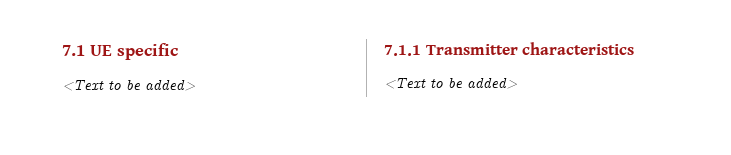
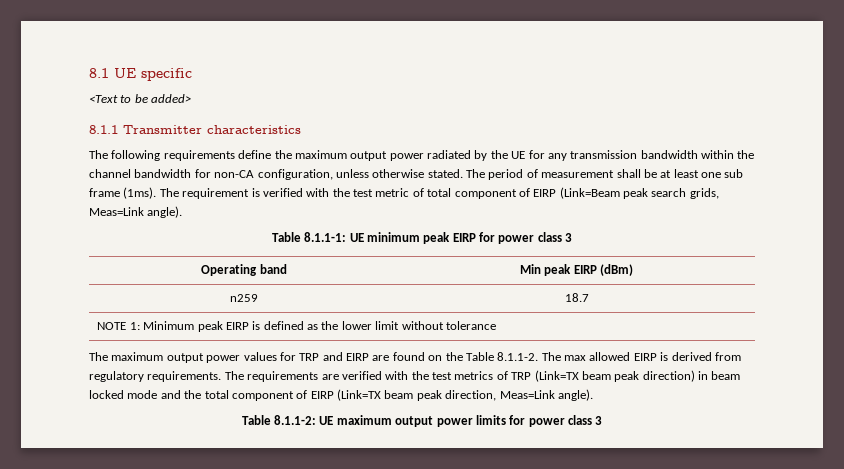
- 7.1 UE specific
+ 8.1 UE specific
- 7.1.1 Transmitter characteristics
- <Text to be added>
+ 8.1.1 Transmitter characteristics
+ The following requirements define the maximum output power radiated by the UE for any transmission bandwidth within the channel bandwidth for non-CA configuration, unless otherwise stated. The period of measurement shall be at least one sub frame (1ms). The requirement is verified with the test metric of total component of EIRP (Link=Beam peak search grids, Meas=Link angle).
+ Table 8.1.1-1: UE minimum peak EIRP for power class 3
+ Operating band | Min peak EIRP (dBm)
+ n259 | 18.7
+ NOTE 1: Minimum peak EIRP is defined as the lower limit without tolerance
+ The maximum output power values for TRP and EIRP are found on the Table 8.1.1-2. The max allowed EIRP is derived from regulatory requirements. The requirements are verified with the test metrics of TRP (Link=TX beam peak direction) in beam locked mode and the total component of EIRP (Link=TX beam peak direction, Meas=Link angle).
+ Table 8.1.1-2: UE maximum output power limits for power class 3

